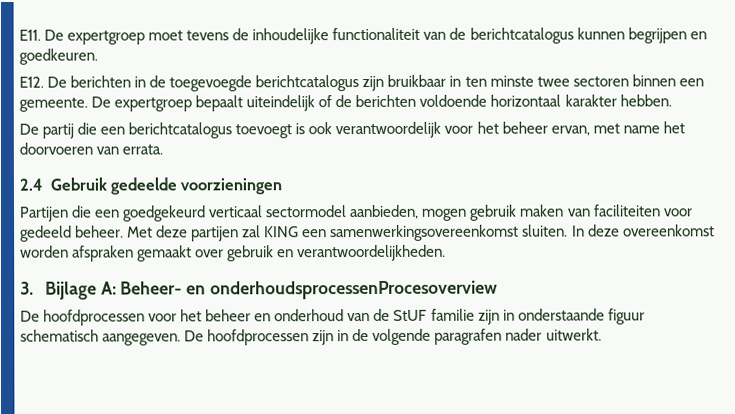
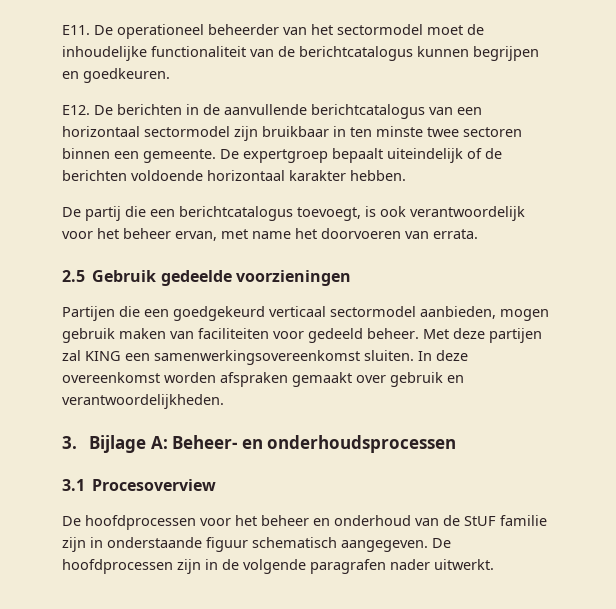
- E11. De expertgroep moet tevens de inhoudelijke functionaliteit van de berichtcatalogus kunnen begrijpen en goedkeuren.
+ E11. De operationeel beheerder van het sectormodel moet de inhoudelijke functionaliteit van de berichtcatalogus kunnen begrijpen en goedkeuren.
- E12. De berichten in de toegevoegde berichtcatalogus zijn bruikbaar in ten minste twee sectoren binnen een gemeente.
+ E12. De berichten in de aanvullende berichtcatalogus van een horizontaal sectormodel zijn bruikbaar in ten minste twee sectoren binnen een gemeente.
- De partij die een berichtcatalogus toevoegt is ook verantwoordelijk voor het beheer ervan, met name het doorvoeren van errata.
+ De partij die een berichtcatalogus toevoegt, is ook verantwoordelijk voor het beheer ervan, met name het doorvoeren van errata.
- 2.4 Gebruik gedeelde voorzieningen
+ 2.5 Gebruik gedeelde voorzieningen
- 3. Bijlage A: Beheer- en onderhoudsprocessenProcesoverview
+ 3. Bijlage A: Beheer- en onderhoudsprocessen
+ 3.1 Procesoverview

